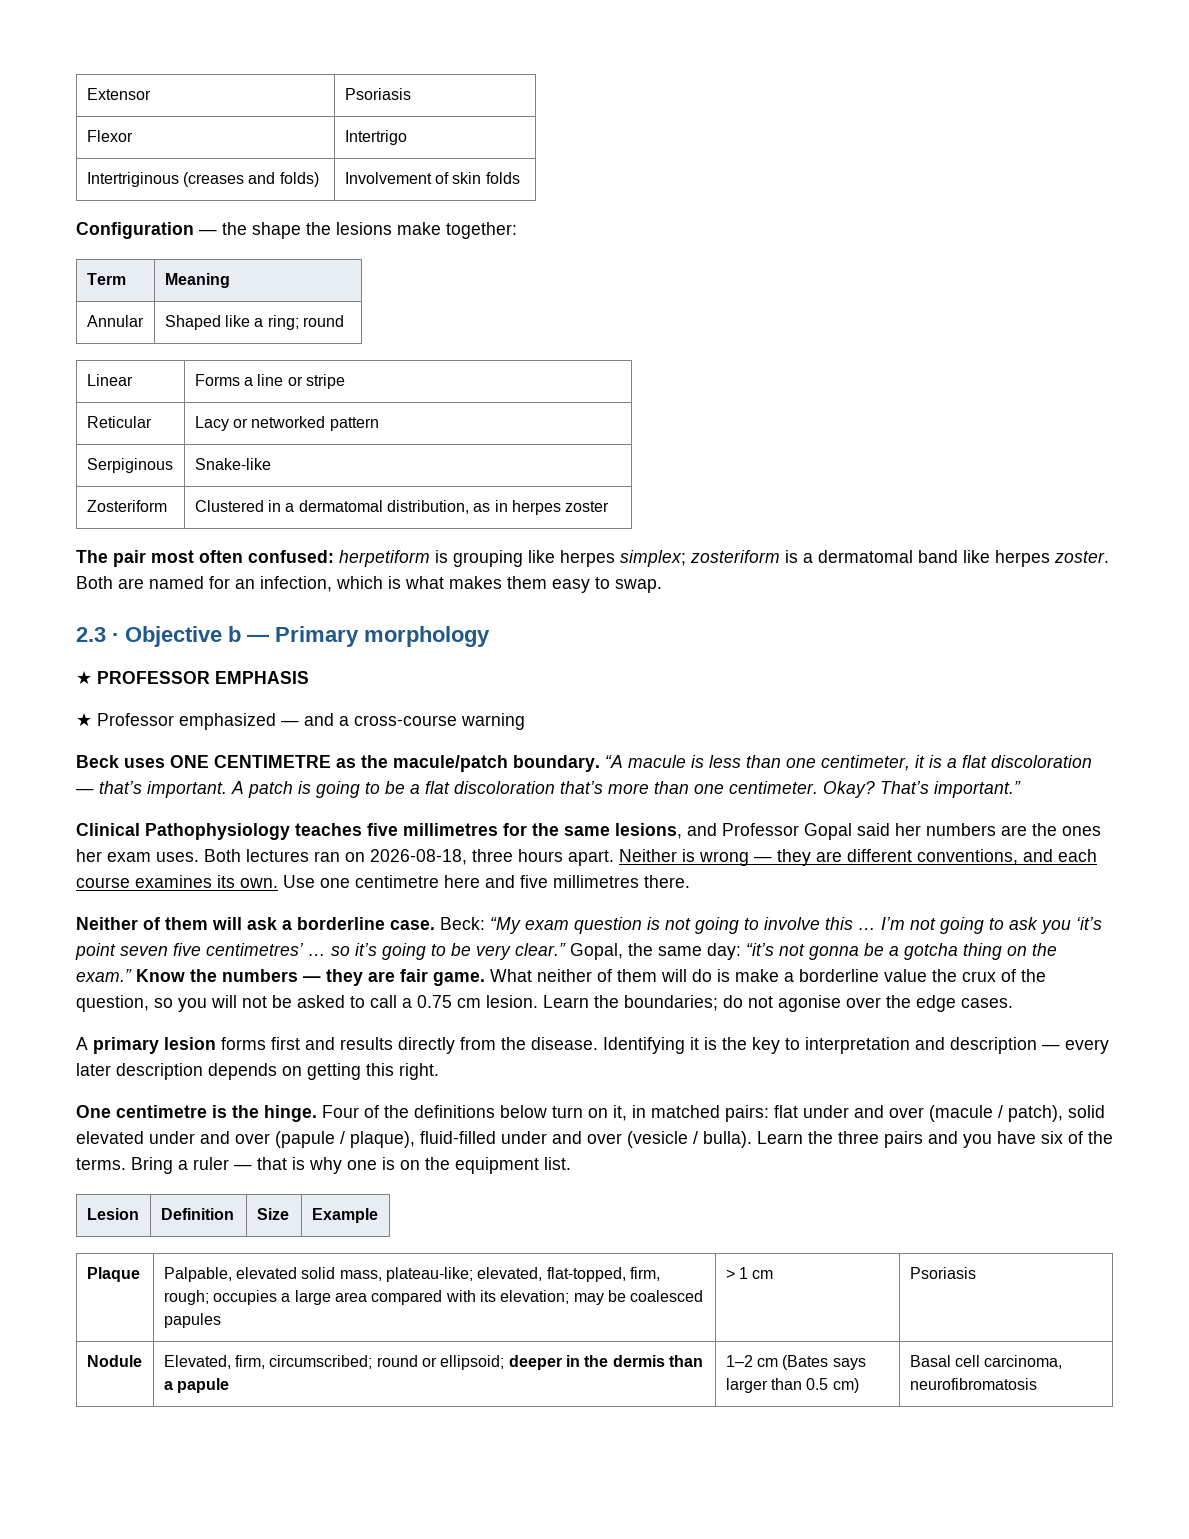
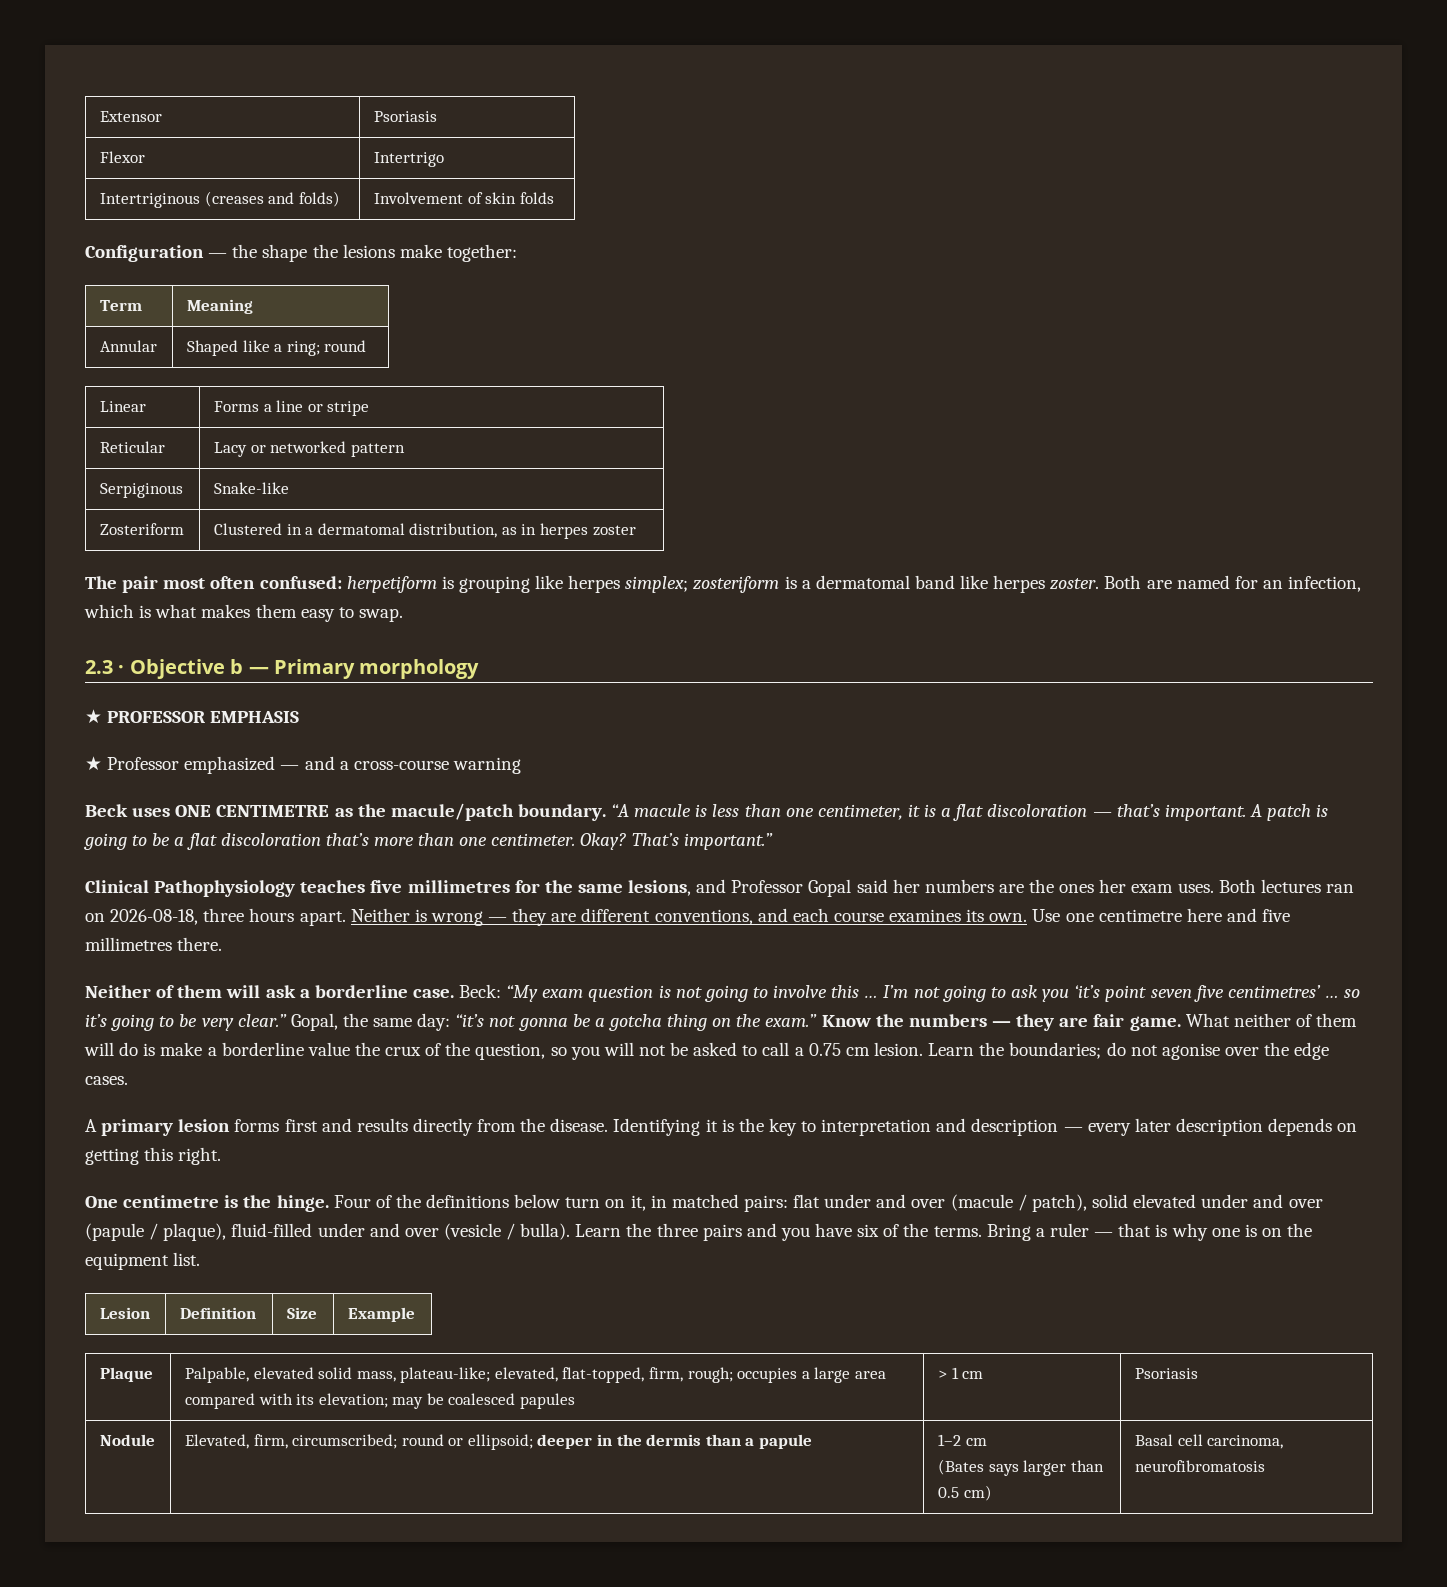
- Nodule | Elevated, firm, circumscribed; round or ellipsoid; deeper in the dermis than a papule | 1–2 cm (Bates says larger than 0.5 cm) | Basal cell carcinoma, neurofibromatosis
+ Nodule | Elevated, firm, circumscribed; round or ellipsoid; deeper in the dermis than a papule | 1–2 cm
+ (Bates says larger than 0.5 cm) | Basal cell carcinoma, neurofibromatosis

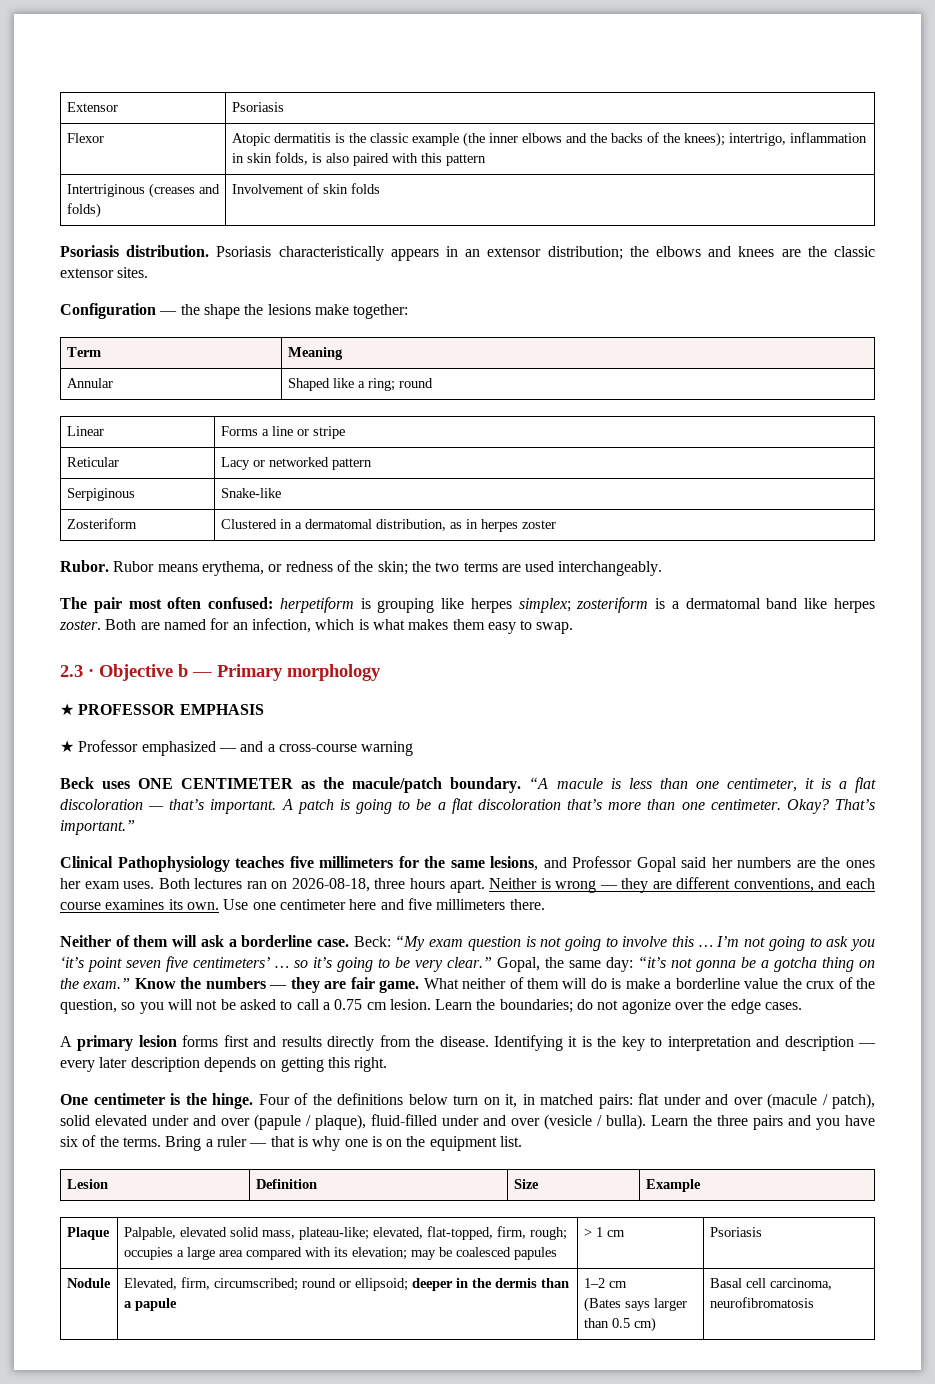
- Flexor | Intertrigo
+ Flexor | Atopic dermatitis is the classic example (the inner elbows and the backs of the knees); intertrigo, inflammation in skin folds, is also paired with this pattern
+ Psoriasis distribution. Psoriasis characteristically appears in an extensor distribution; the elbows and knees are the classic extensor sites.
+ Rubor. Rubor means erythema, or redness of the skin; the two terms are used interchangeably.
- Beck uses ONE CENTIMETRE as the macule/patch boundary.
+ Beck uses ONE CENTIMETER as the macule/patch boundary.
- Clinical Pathophysiology teaches five millimetres for the same lesions, and Professor Gopal said her numbers are the ones her exam uses.
+ Clinical Pathophysiology teaches five millimeters for the same lesions, and Professor Gopal said her numbers are the ones her exam uses.
- Use one centimetre here and five millimetres there.
+ Use one centimeter here and five millimeters there.
- I’m not going to ask you ‘it’s point seven five centimetres’ … so it’s going to be very clear.”
+ I’m not going to ask you ‘it’s point seven five centimeters’ … so it’s going to be very clear.”
- Learn the boundaries; do not agonise over the edge cases.
+ Learn the boundaries; do not agonize over the edge cases.
- One centimetre is the hinge.
+ One centimeter is the hinge.

